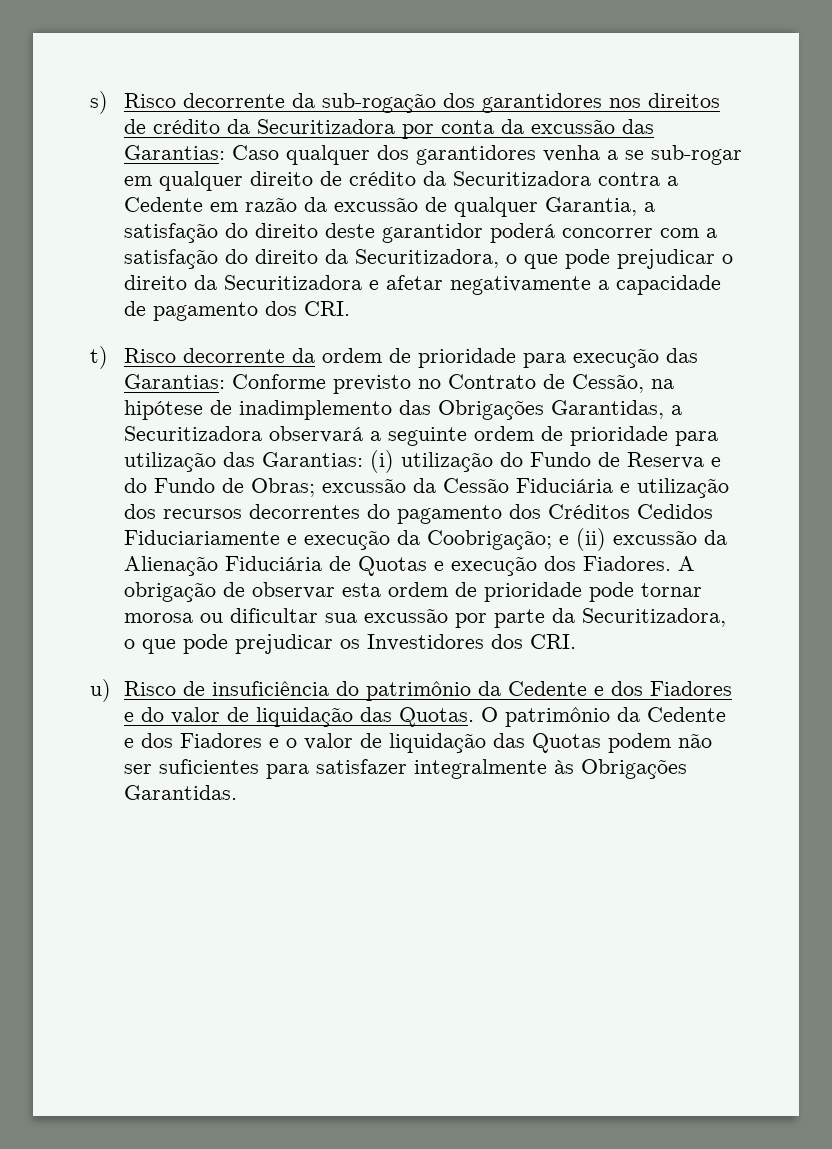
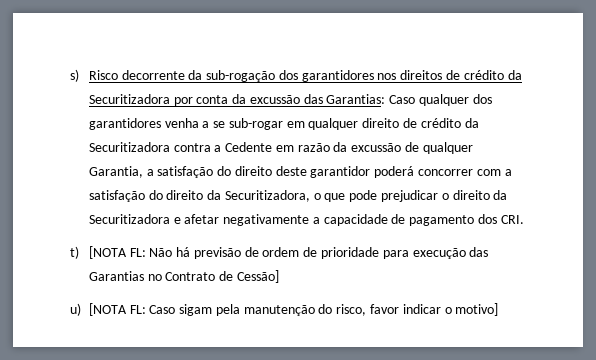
- t) Risco decorrente da ordem de prioridade para execução das Garantias: Conforme previsto no Contrato de Cessão, na hipótese de inadimplemento das Obrigações Garantidas, a Securitizadora observará a seguinte ordem de prioridade para utilização das Garantias: (i) utilização do Fundo de Reserva e do Fundo de Obras; excussão da Cessão Fiduciária e utilização dos recursos decorrentes do pagamento dos Créditos Cedidos Fiduciariamente e execução da Coobrigação; e (ii) excussão da Alienação Fiduciária de Quotas e execução dos Fiadores. A obrigação de observar esta ordem de prioridade pode tornar morosa ou dificultar sua excussão por parte da Securitizadora, o que pode prejudicar os Investidores dos CRI.
- u) Risco de insuficiência do patrimônio da Cedente e dos Fiadores e do valor de liquidação das Quotas. O patrimônio da Cedente e dos Fiadores e o valor de liquidação das Quotas podem não ser suficientes para satisfazer integralmente às Obrigações Garantidas.
+ t) [NOTA FL: Não há previsão de ordem de prioridade para execução das Garantias no Contrato de Cessão]
+ u) [NOTA FL: Caso sigam pela manutenção do risco, favor indicar o motivo]

